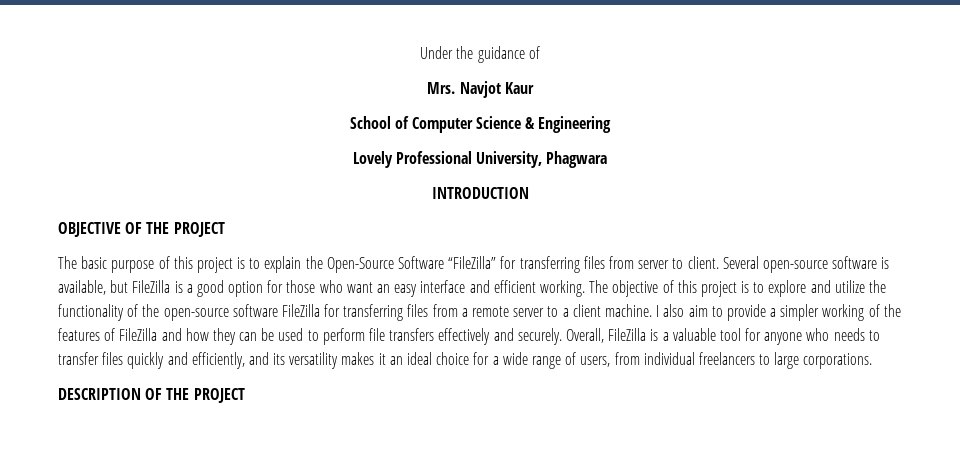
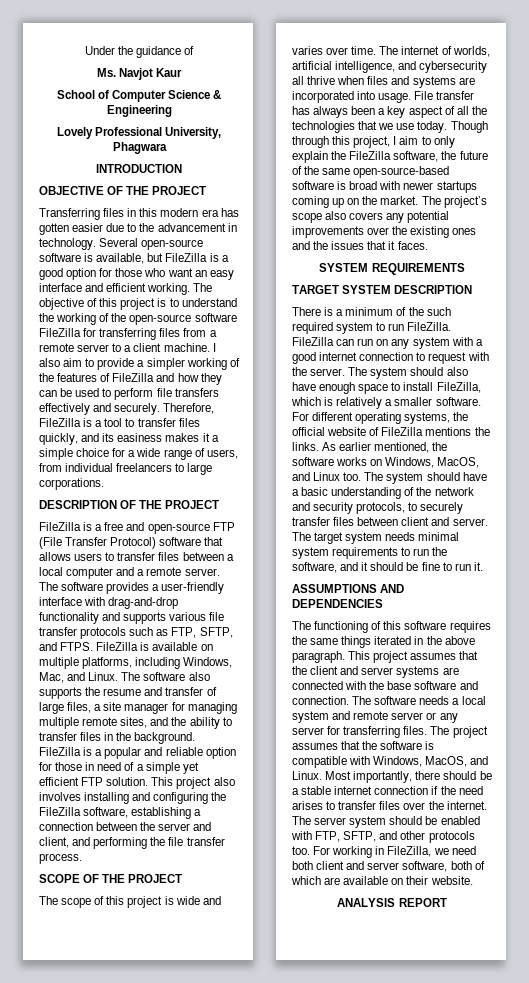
- Mrs. Navjot Kaur
+ Ms. Navjot Kaur
- The basic purpose of this project is to explain the Open-Source Software “FileZilla” for transferring files from server to client.
+ Transferring files in this modern era has gotten easier due to the advancement in technology.
- The objective of this project is to explore and utilize the functionality of the open-source software FileZilla for transferring files from a remote server to a client machine.
+ The objective of this project is to understand the working of the open-source software FileZilla for transferring files from a remote server to a client machine.
- Overall, FileZilla is a valuable tool for anyone who needs to transfer files quickly and efficiently, and its versatility makes it an ideal choice for a wide range of users, from individual freelancers to large corporations.
+ Therefore, FileZilla is a tool to transfer files quickly, and its easiness makes it a simple choice for a wide range of users, from individual freelancers to large corporations.
+ FileZilla is a free and open-source FTP (File Transfer Protocol) software that allows users to transfer files between a local computer and a remote server. The software provides a user-friendly interface with drag-and-drop functionality and supports various file transfer protocols such as FTP, SFTP, and FTPS. FileZilla is available on multiple platforms, including Windows, Mac, and Linux. The software also supports the resume and transfer of large files, a site manager for managing multiple remote sites, and the ability to transfer files in the background. FileZilla is a popular and reliable option for those in need of a simple yet efficient FTP solution. This project also involves installing and configuring the FileZilla software, establishing a connection between the server and client, and performing the file transfer process.
+ SCOPE OF THE PROJECT
+ The scope of this project is wide and varies over time. The internet of worlds, artificial intelligence, and cybersecurity all thrive when files and systems are incorporated into usage. File transfer has always been a key aspect of all the technologies that we use today. Though through this project, I aim to only explain the FileZilla software, the future of the same open-source-based software is broad with newer startups coming up on the market. The project’s scope also covers any potential improvements over the existing ones and the issues that it faces.
+ SYSTEM REQUIREMENTS
+ TARGET SYSTEM DESCRIPTION
+ There is a minimum of the such required system to run FileZilla. FileZilla can run on any system with a good internet connection to request with the server. The system should also have enough space to install FileZilla, which is relatively a smaller software. For different operating systems, the official website of FileZilla mentions the links. As earlier mentioned, the software works on Windows, MacOS, and Linux too. The system should have a basic understanding of the network and security protocols, to securely transfer files between client and server. The target system needs minimal system requirements to run the software, and it should be fine to run it.
+ ASSUMPTIONS AND DEPENDENCIES
+ The functioning of this software requires the same things iterated in the above paragraph. This project assumes that the client and server systems are connected with the base software and connection. The software needs a local system and remote server or any server for transferring files. The project assumes that the software is compatible with Windows, MacOS, and Linux. Most importantly, there should be a stable internet connection if the need arises to transfer files over the internet. The server system should be enabled with FTP, SFTP, and other protocols too. For working in FileZilla, we need both client and server software, both of which are available on their website.
+ ANALYSIS REPORT

